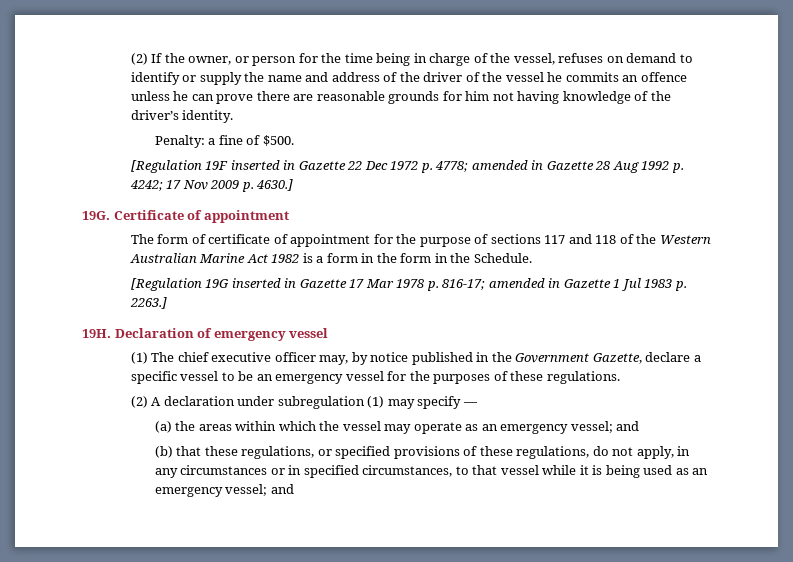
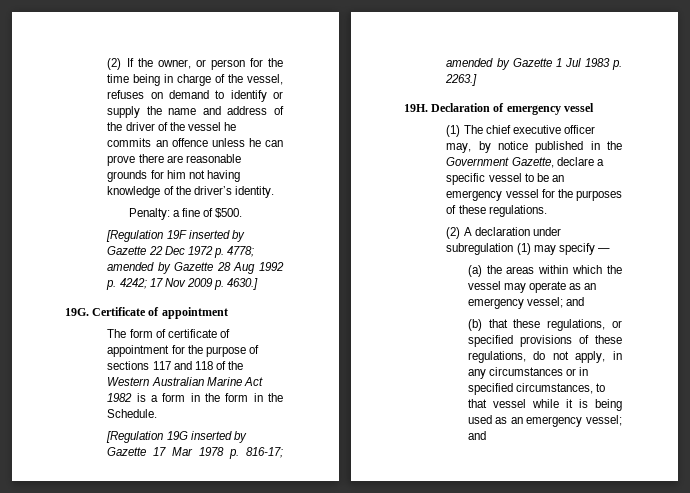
- [Regulation 19F inserted in Gazette 22 Dec 1972 p. 4778; amended in Gazette 28 Aug 1992 p. 4242; 17 Nov 2009 p. 4630.]
+ [Regulation 19F inserted by Gazette 22 Dec 1972 p. 4778; amended by Gazette 28 Aug 1992 p. 4242; 17 Nov 2009 p. 4630.]
- [Regulation 19G inserted in Gazette 17 Mar 1978 p. 816-17; amended in Gazette 1 Jul 1983 p. 2263.]
+ [Regulation 19G inserted by Gazette 17 Mar 1978 p. 816-17; amended by Gazette 1 Jul 1983 p. 2263.]

